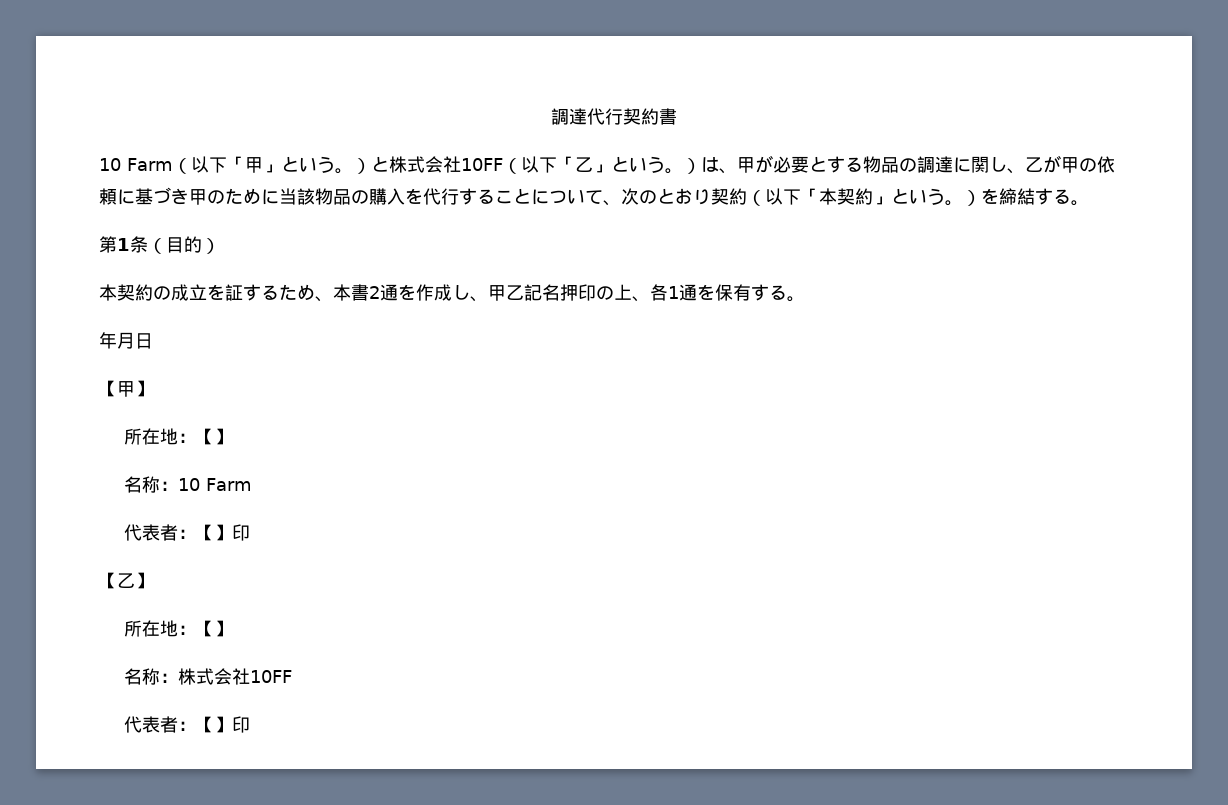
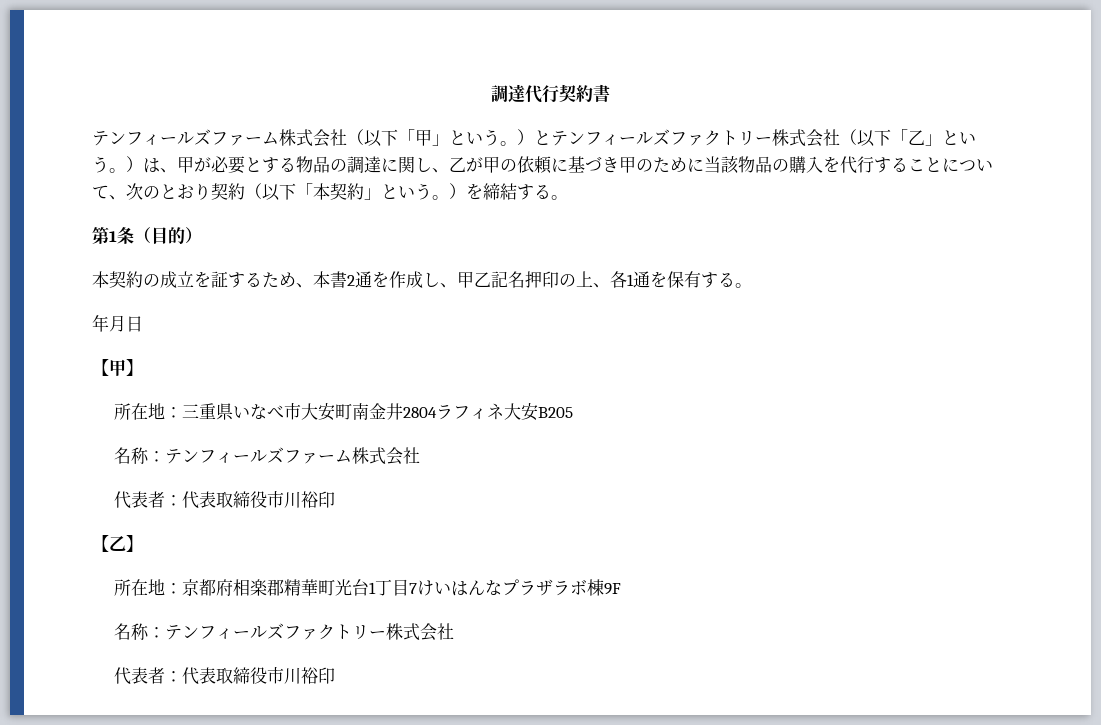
- 10 Farm（以下「甲」という。）と株式会社10FF（以下「乙」という。）は、甲が必要とする物品の調達に関し、乙が甲の依頼に基づき甲のために当該物品の購入を代行することについて、次のとおり契約（以下「本契約」という。）を締結する。
+ テンフィールズファーム株式会社（以下「甲」という。）とテンフィールズファクトリー株式会社（以下「乙」という。）は、甲が必要とする物品の調達に関し、乙が甲の依頼に基づき甲のために当該物品の購入を代行することについて、次のとおり契約（以下「本契約」という。）を締結する。
  【甲】
- 所在地：【】
- 名称：10 Farm
- 代表者：【】印
+ 所在地：三重県いなべ市大安町南金井2804ラフィネ大安B205
+ 名称：テンフィールズファーム株式会社
+ 代表者：代表取締役市川裕印
  【乙】
- 所在地：【】
- 名称：株式会社10FF
- 代表者：【】印
+ 所在地：京都府相楽郡精華町光台1丁目7けいはんなプラザラボ棟9F
+ 名称：テンフィールズファクトリー株式会社
+ 代表者：代表取締役市川裕印

